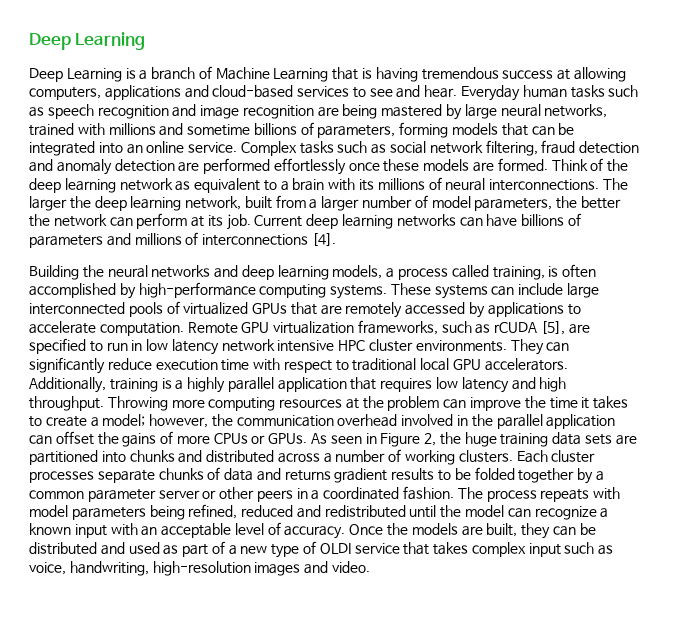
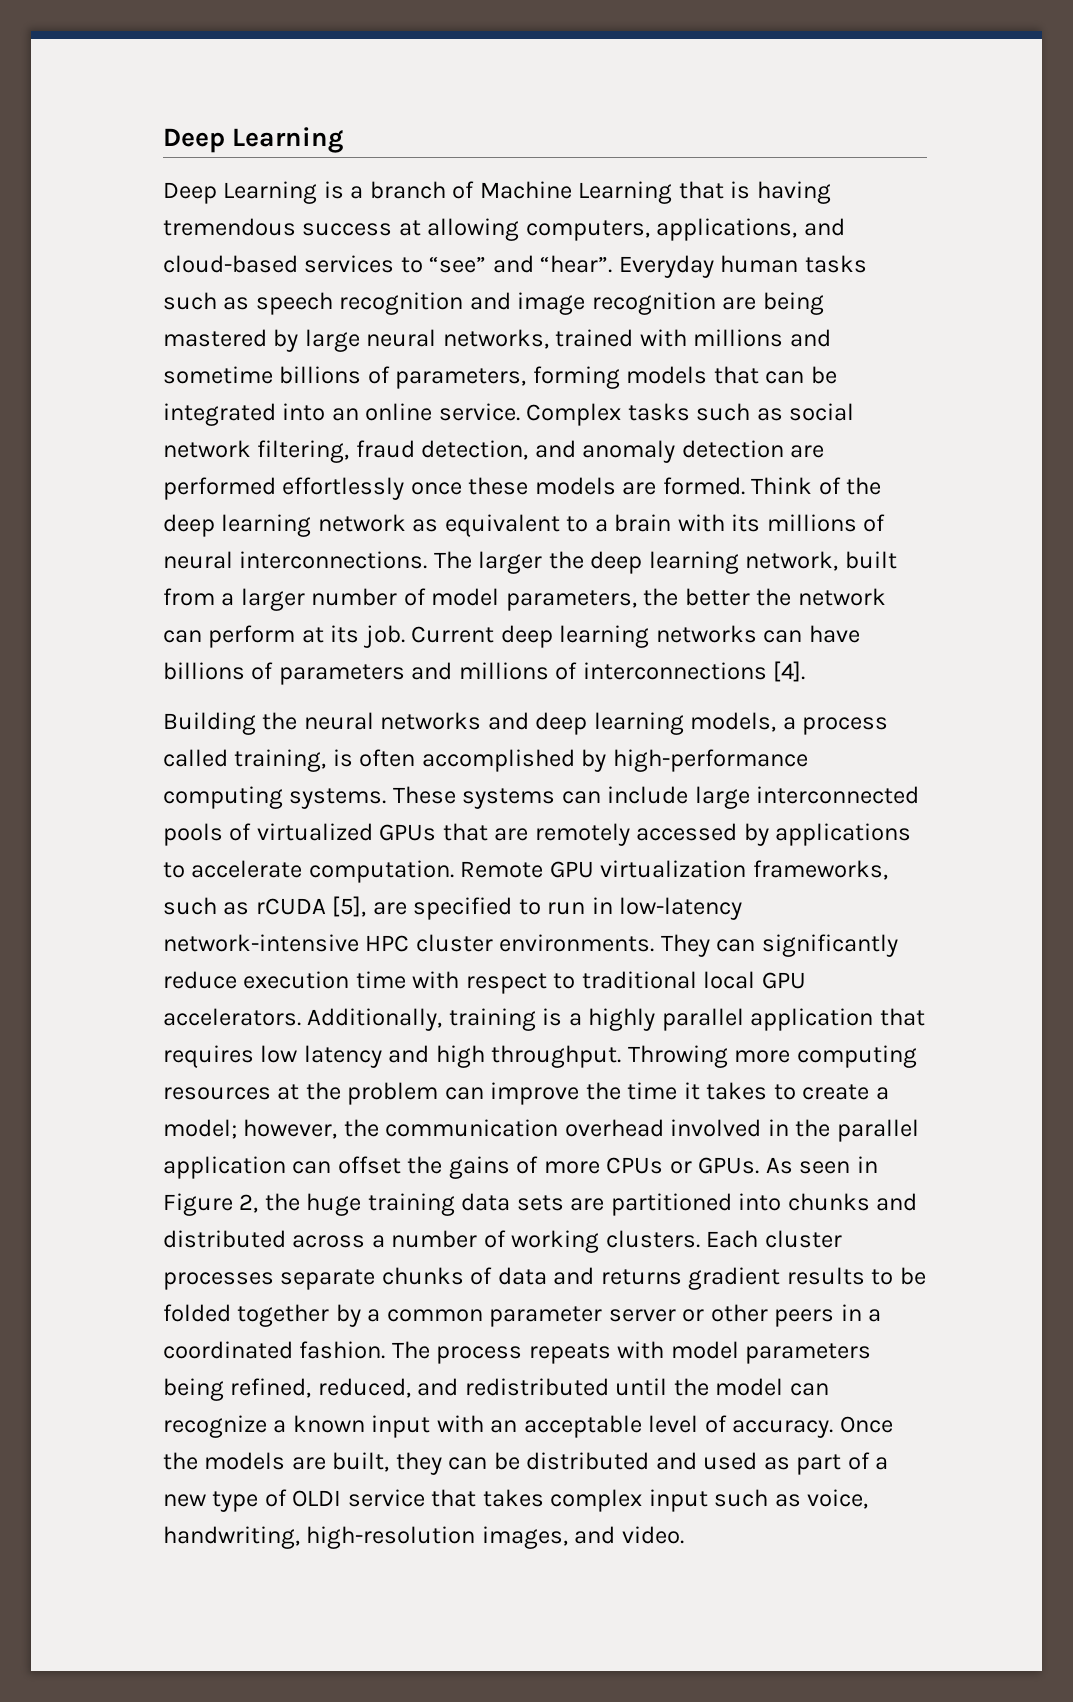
- Deep Learning is a branch of Machine Learning that is having tremendous success at allowing computers, applications and cloud-based services to see and hear.
+ Deep Learning is a branch of Machine Learning that is having tremendous success at allowing computers, applications, and cloud-based services to “see” and “hear”.
- Complex tasks such as social network filtering, fraud detection and anomaly detection are performed effortlessly once these models are formed.
+ Complex tasks such as social network filtering, fraud detection, and anomaly detection are performed effortlessly once these models are formed.
- Remote GPU virtualization frameworks, such as rCUDA [5], are specified to run in low latency network intensive HPC cluster environments.
+ Remote GPU virtualization frameworks, such as rCUDA [5], are specified to run in low-latency network-intensive HPC cluster environments.
- The process repeats with model parameters being refined, reduced and redistributed until the model can recognize a known input with an acceptable level of accuracy.
+ The process repeats with model parameters being refined, reduced, and redistributed until the model can recognize a known input with an acceptable level of accuracy.
- Once the models are built, they can be distributed and used as part of a new type of OLDI service that takes complex input such as voice, handwriting, high-resolution images and video.
+ Once the models are built, they can be distributed and used as part of a new type of OLDI service that takes complex input such as voice, handwriting, high-resolution images, and video.

